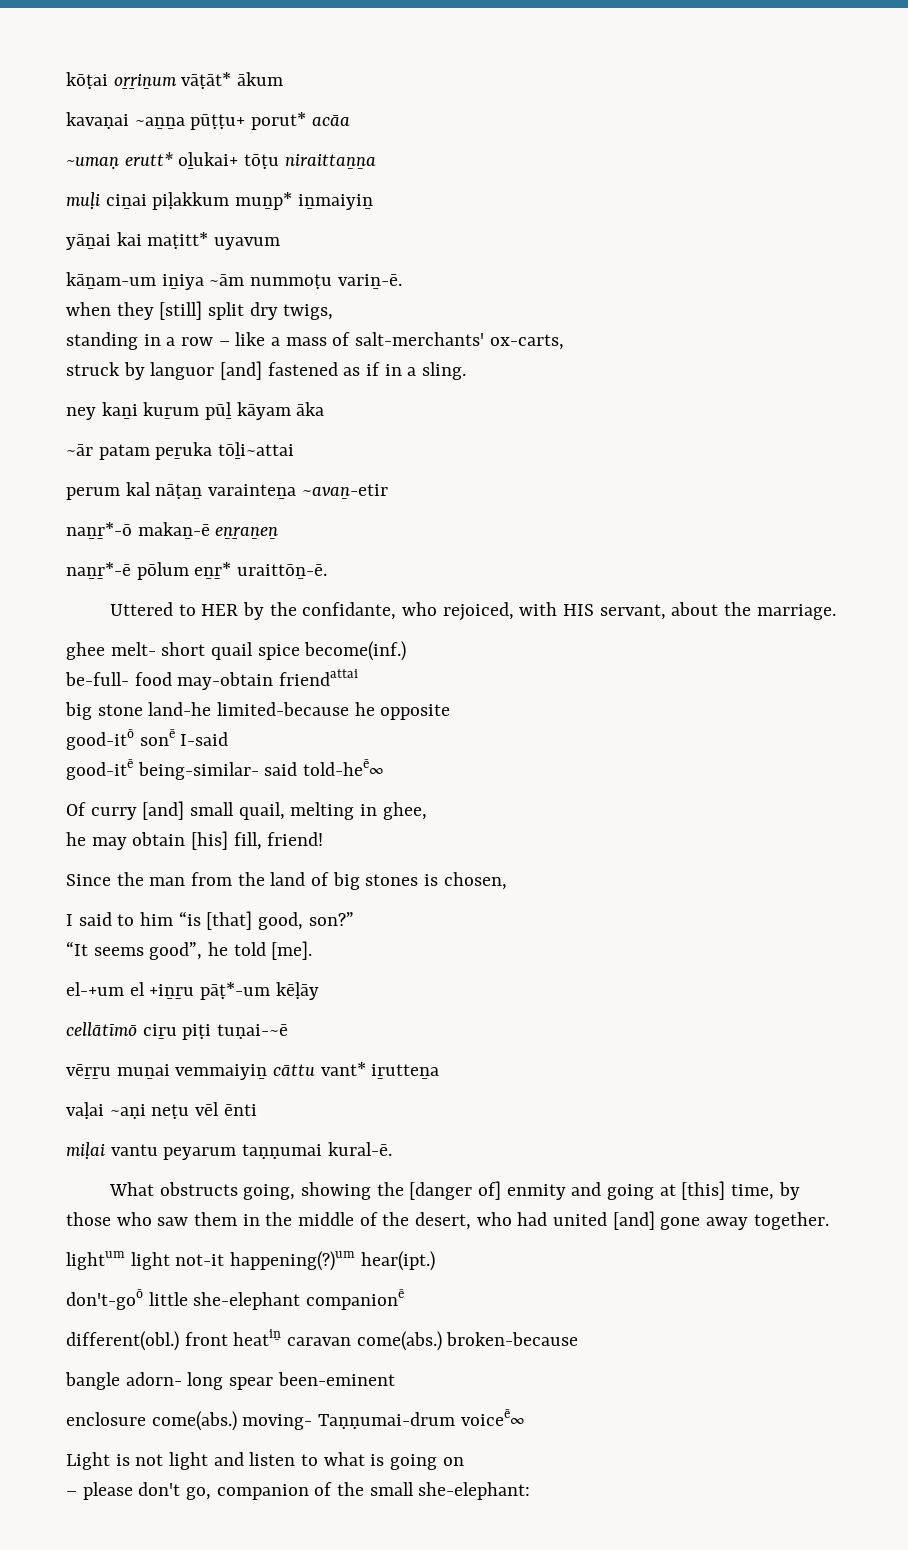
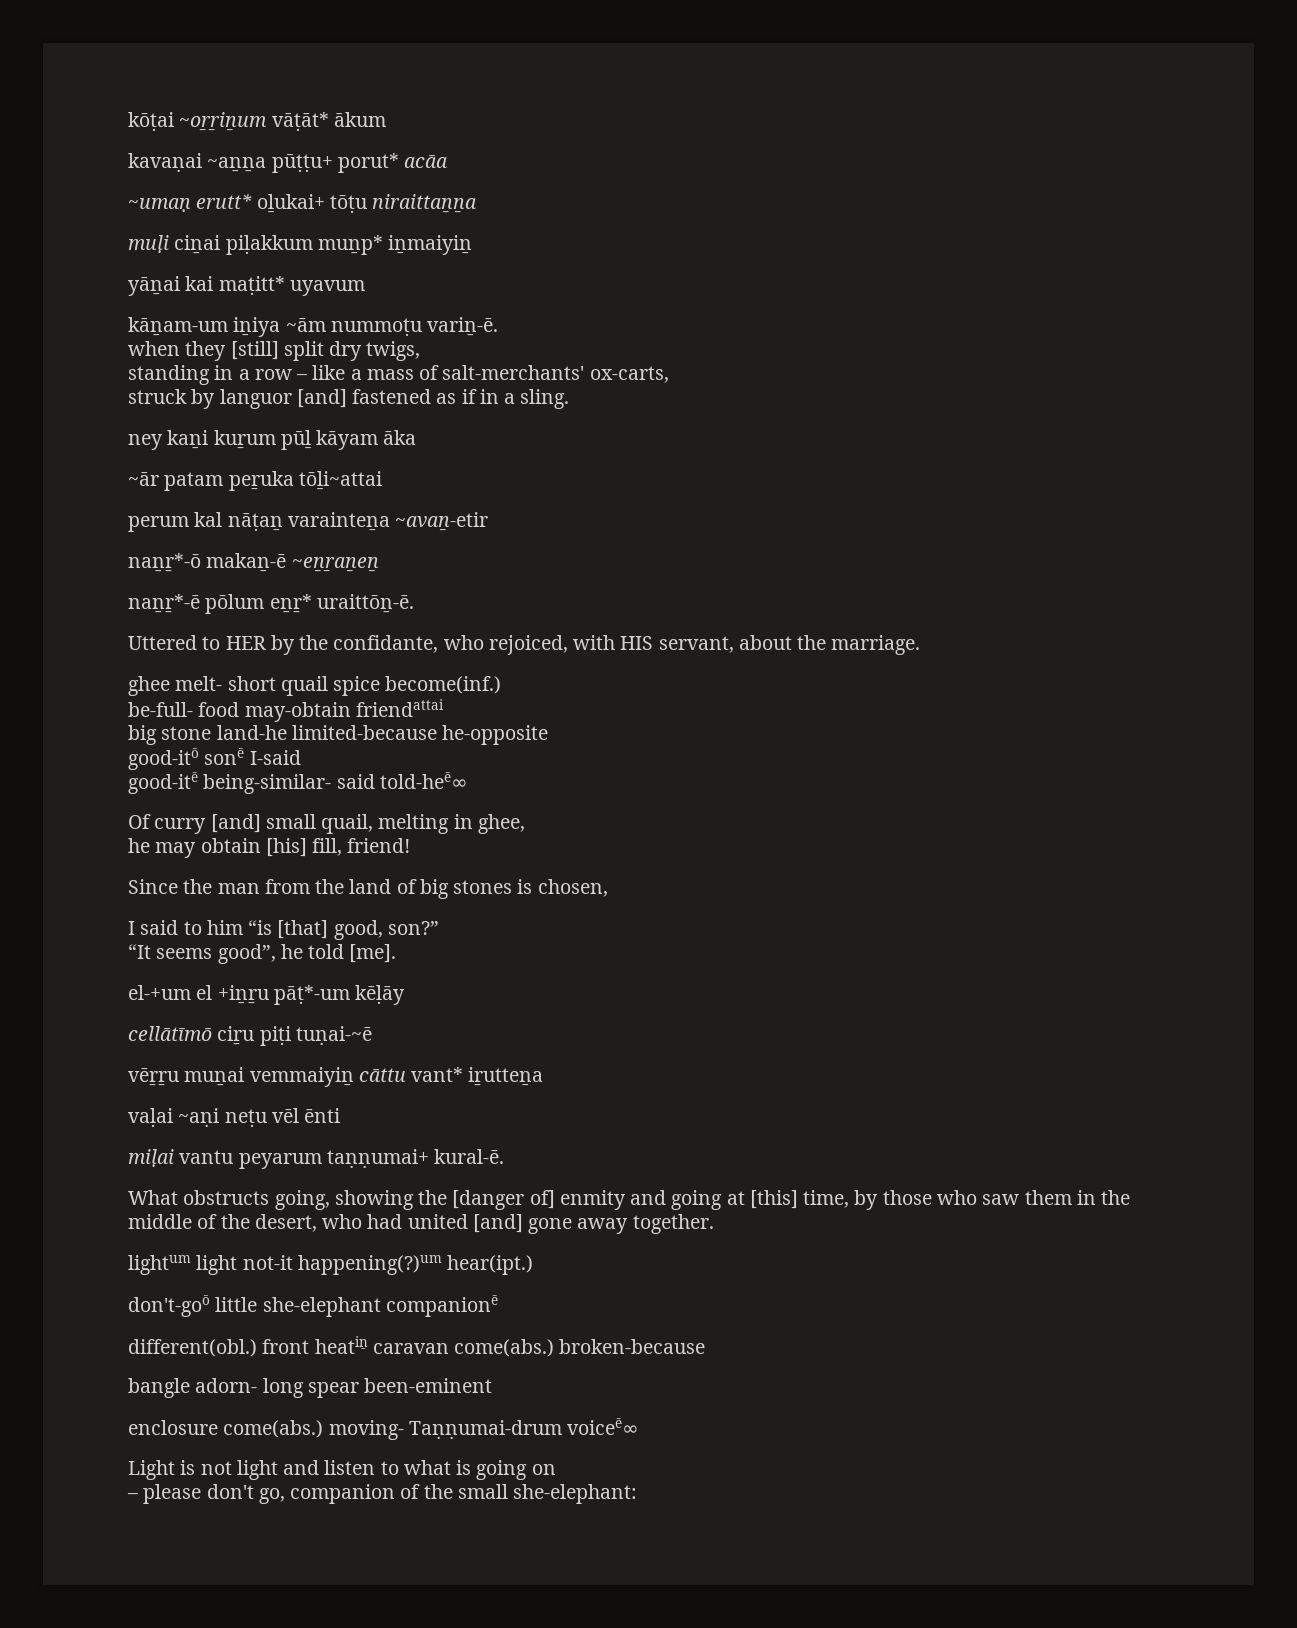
- kōṭai oṟṟiṉum vāṭāt* ākum
+ kōṭai ~oṟṟiṉum vāṭāt* ākum
- naṉṟ*-ō makaṉ-ē eṉṟaṉeṉ
+ naṉṟ*-ō makaṉ-ē ~eṉṟaṉeṉ
- big stone land-he limited-because he opposite
+ big stone land-he limited-because he-opposite
- miḷai vantu peyarum taṇṇumai kural-ē.
+ miḷai vantu peyarum taṇṇumai+ kural-ē.

